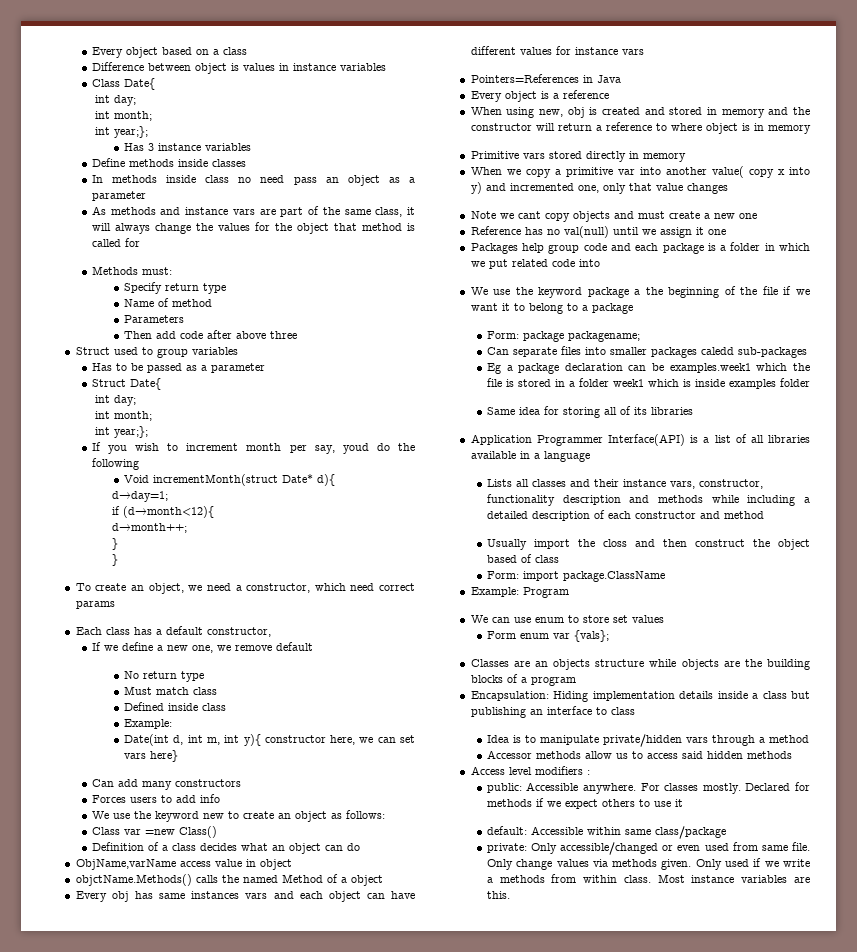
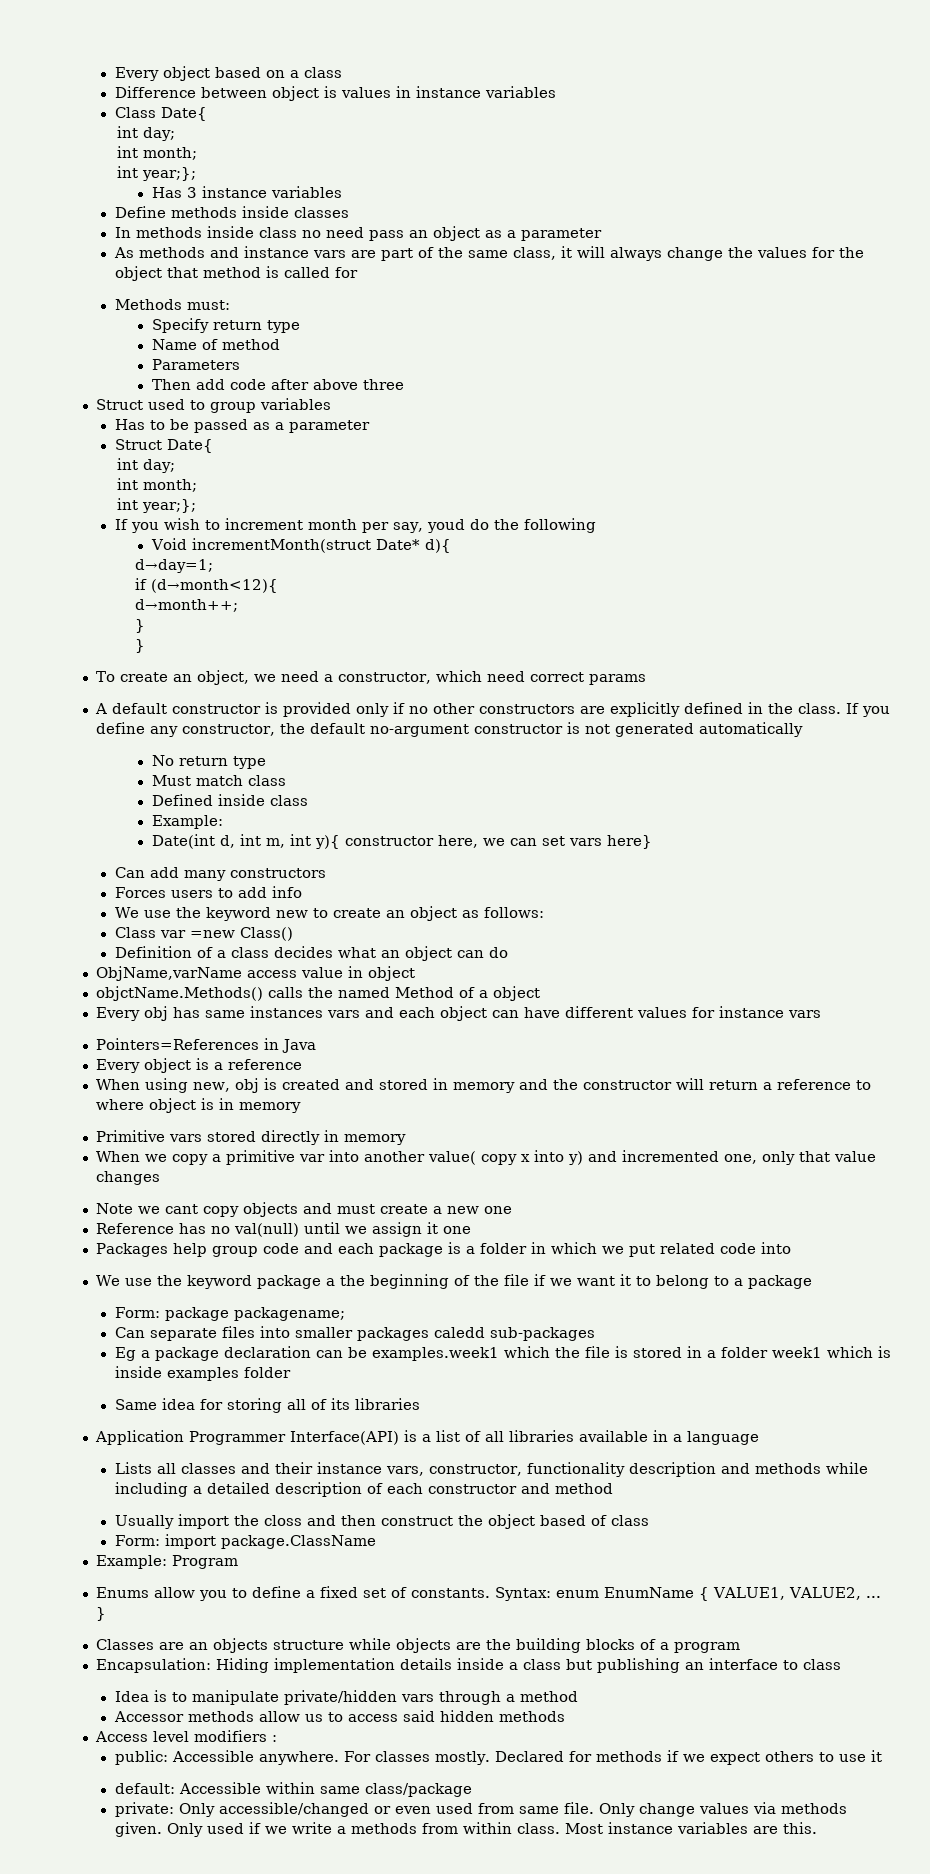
- Each class has a default constructor,
- If we define a new one, we remove default
+ A default constructor is provided only if no other constructors are explicitly defined in the class. If you define any constructor, the default no-argument constructor is not generated automatically
- We can use enum to store set values
- Form enum var {vals};
+ Enums allow you to define a fixed set of constants. Syntax: enum EnumName { VALUE1, VALUE2, ... }

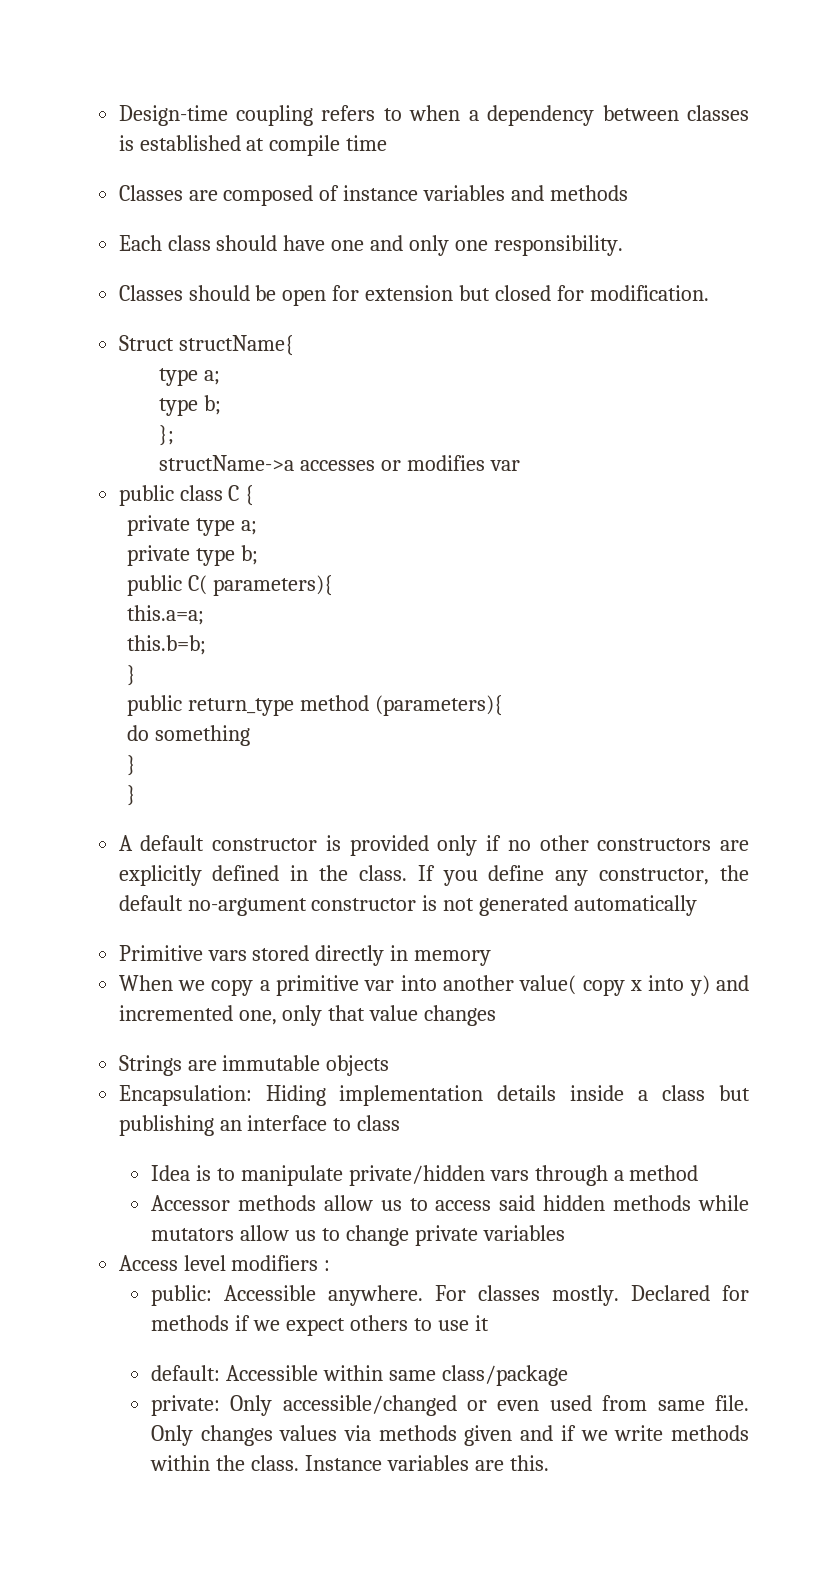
- Every object based on a class
- Difference between object is values in instance variables
- Class Date{
- int day;
- int month;
- int year;};
- Has 3 instance variables
- Define methods inside classes
- In methods inside class no need pass an object as a parameter
- As methods and instance vars are part of the same class, it will always change the values for the object that method is called for
- Methods must:
- Specify return type
- Name of method
- Parameters
- Then add code after above three
- Struct used to group variables
- Has to be passed as a parameter
- Struct Date{
- int day;
- int month;
- int year;};
- If you wish to increment month per say, youd do the following
- Void incrementMonth(struct Date* d){
- d→day=1;
- if (d→month<12){
- d→month++;
+ Design-time coupling refers to when a dependency between classes is established at compile time
+ Classes are composed of instance variables and methods
+ Each class should have one and only one responsibility.
+ Classes should be open for extension but closed for modification.
+ Struct structName{
+ type a;
+ type b;
+ };
+ structName->a accesses or modifies var
+ public class C {
+ private type a;
+ private type b;
+ public C( parameters){
+ this.a=a;
+ this.b=b;
+ }
+ public return_type method (parameters){
+ do something
  }
  }
- To create an object, we need a constructor, which need correct params
- No return type
- Must match class
- Defined inside class
- Example:
- Date(int d, int m, int y){ constructor here, we can set vars here}
- Can add many constructors
- Forces users to add info
- We use the keyword new to create an object as follows:
- Class var =new Class()
- Definition of a class decides what an object can do
- ObjName,varName access value in object
- objctName.Methods() calls the named Method of a object
- Every obj has same instances vars and each object can have different values for instance vars
- Pointers=References in Java
- Every object is a reference
- When using new, obj is created and stored in memory and the constructor will return a reference to where object is in memory
- Note we cant copy objects and must create a new one
- Reference has no val(null) until we assign it one
- Packages help group code and each package is a folder in which we put related code into
- We use the keyword package a the beginning of the file if we want it to belong to a package
- Form: package packagename;
- Can separate files into smaller packages caledd sub-packages
- Eg a package declaration can be examples.week1 which the file is stored in a folder week1 which is inside examples folder
- Same idea for storing all of its libraries
- Application Programmer Interface(API) is a list of all libraries available in a language
- Lists all classes and their instance vars, constructor, functionality description and methods while including a detailed description of each constructor and method
- Usually import the closs and then construct the object based of class
- Form: import package.ClassName
- Example: Program
- Enums allow you to define a fixed set of constants. Syntax: enum EnumName { VALUE1, VALUE2, ... }
- Classes are an objects structure while objects are the building blocks of a program
+ Strings are immutable objects
- Accessor methods allow us to access said hidden methods
+ Accessor methods allow us to access said hidden methods while mutators allow us to change private variables
- Only change values via methods given. Only used if we write a methods from within class. Most instance variables are this.
+ Only changes values via methods given and if we write methods within the class. Instance variables are this.

